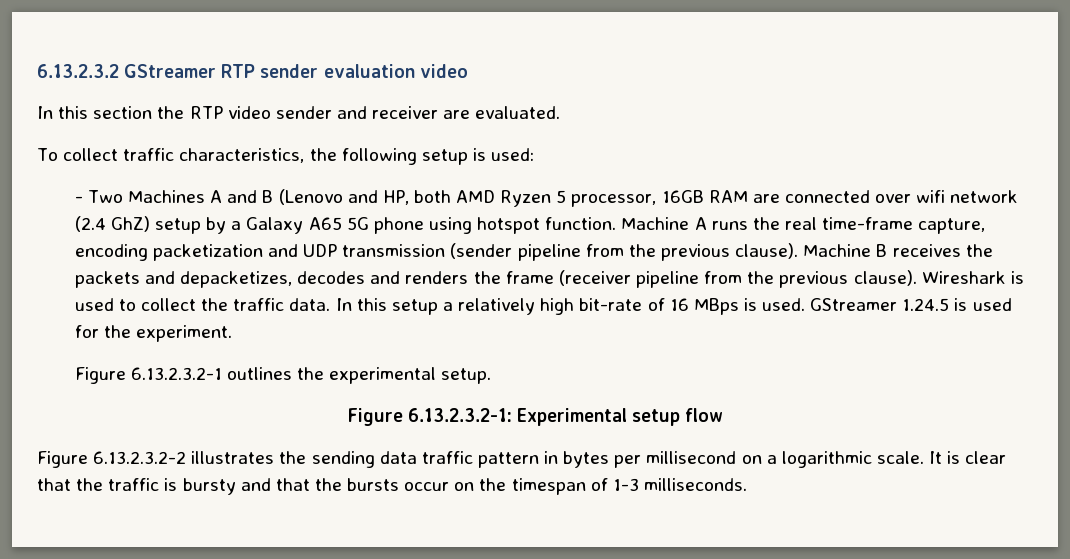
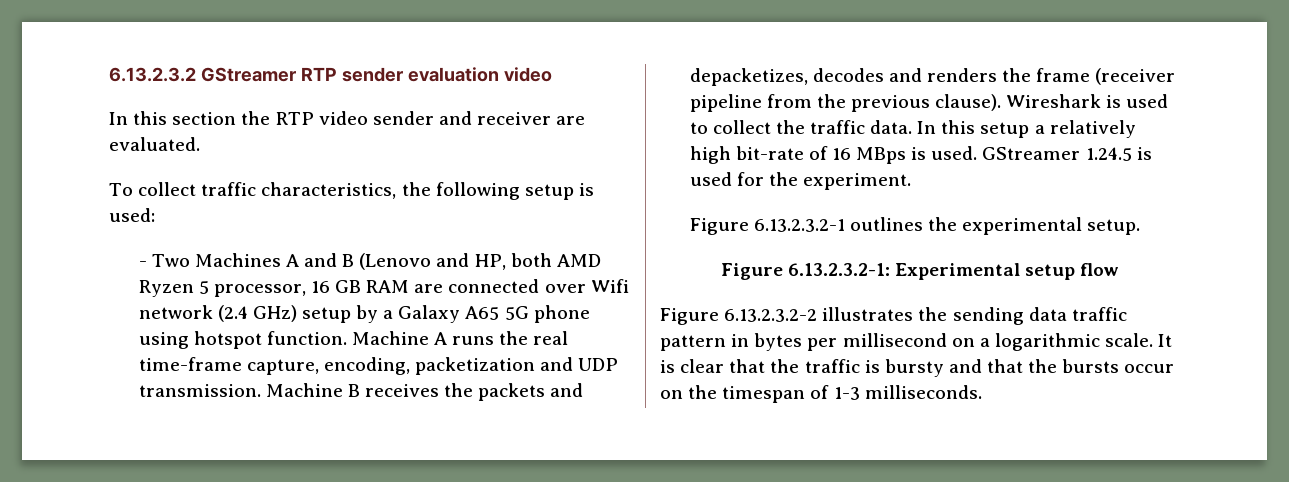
- - Two Machines A and B (Lenovo and HP, both AMD Ryzen 5 processor, 16GB RAM are connected over wifi network (2.4 GhZ) setup by a Galaxy A65 5G phone using hotspot function.
+ - Two Machines A and B (Lenovo and HP, both AMD Ryzen 5 processor, 16 GB RAM are connected over Wifi network (2.4 GHz) setup by a Galaxy A65 5G phone using hotspot function.
- Machine A runs the real time-frame capture, encoding packetization and UDP transmission (sender pipeline from the previous clause).
+ Machine A runs the real time-frame capture, encoding, packetization and UDP transmission.

